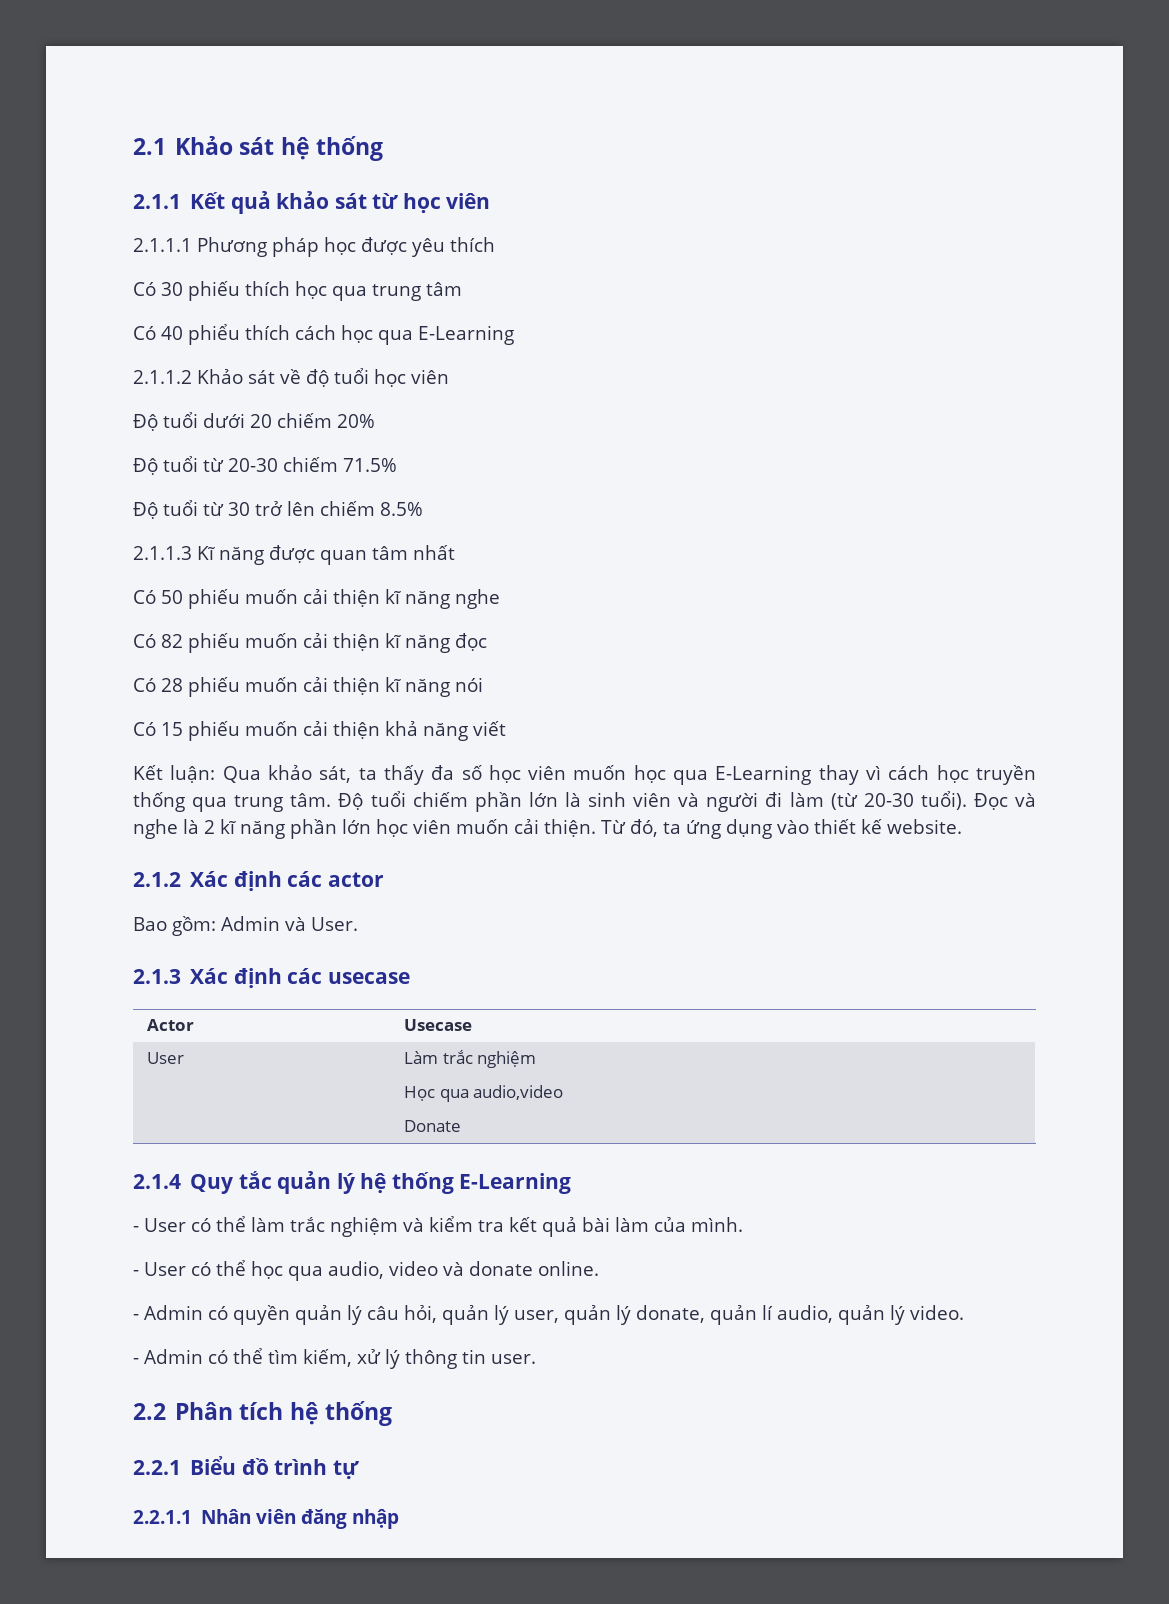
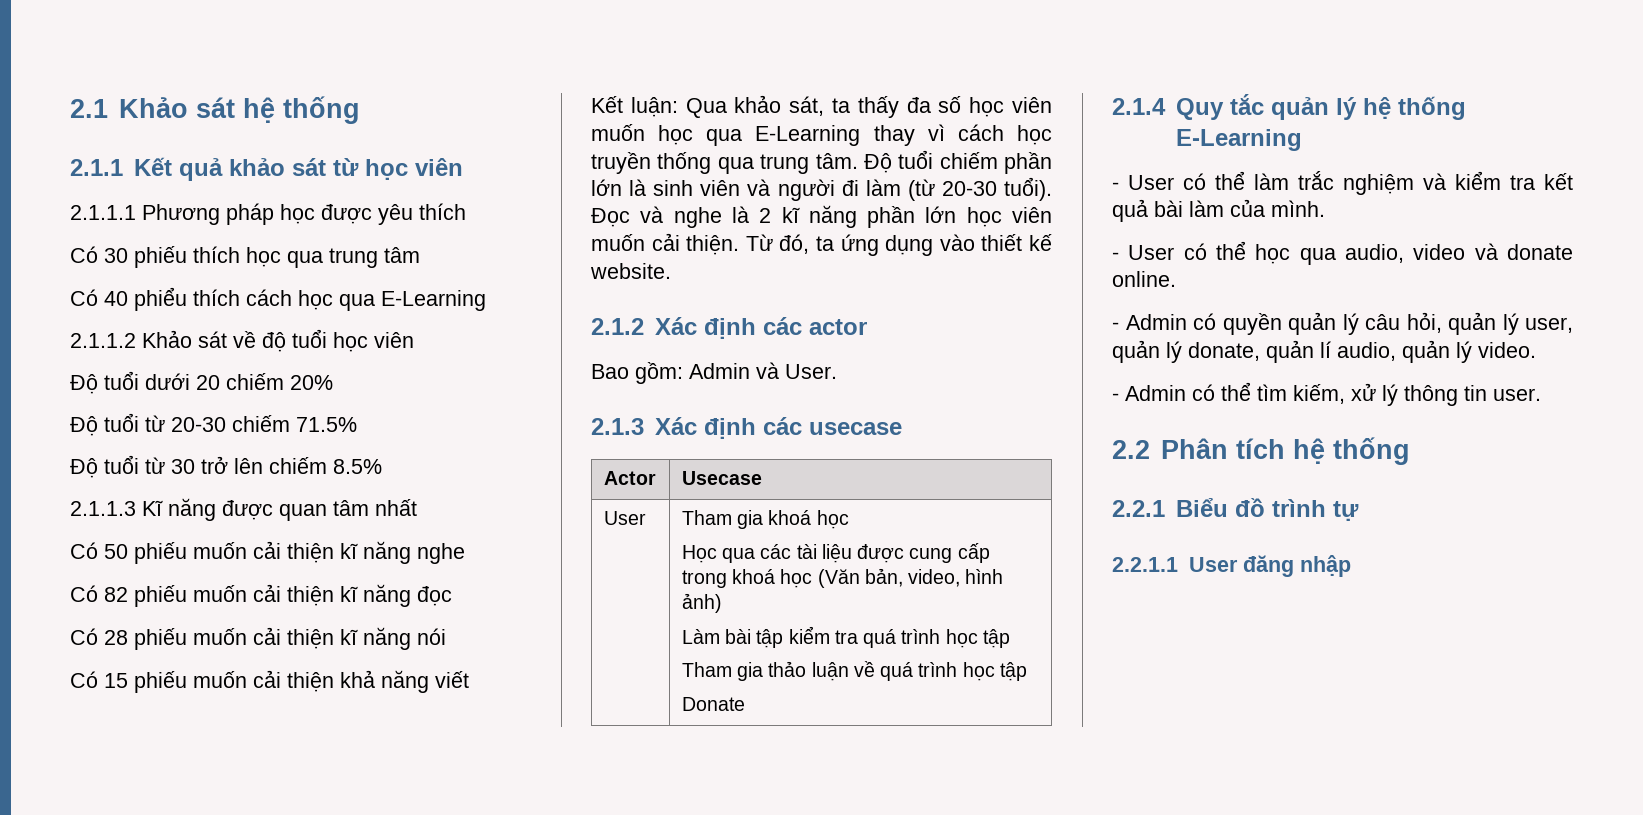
- User | Làm trắc nghiệm
- Học qua audio,video
+ User | Tham gia khoá học
+ Học qua các tài liệu được cung cấp trong khoá học (Văn bản, video, hình ảnh)
+ Làm bài tập kiểm tra quá trình học tập
+ Tham gia thảo luận về quá trình học tập
- 2.2.1.1 Nhân viên đăng nhập
+ 2.2.1.1 User đăng nhập

